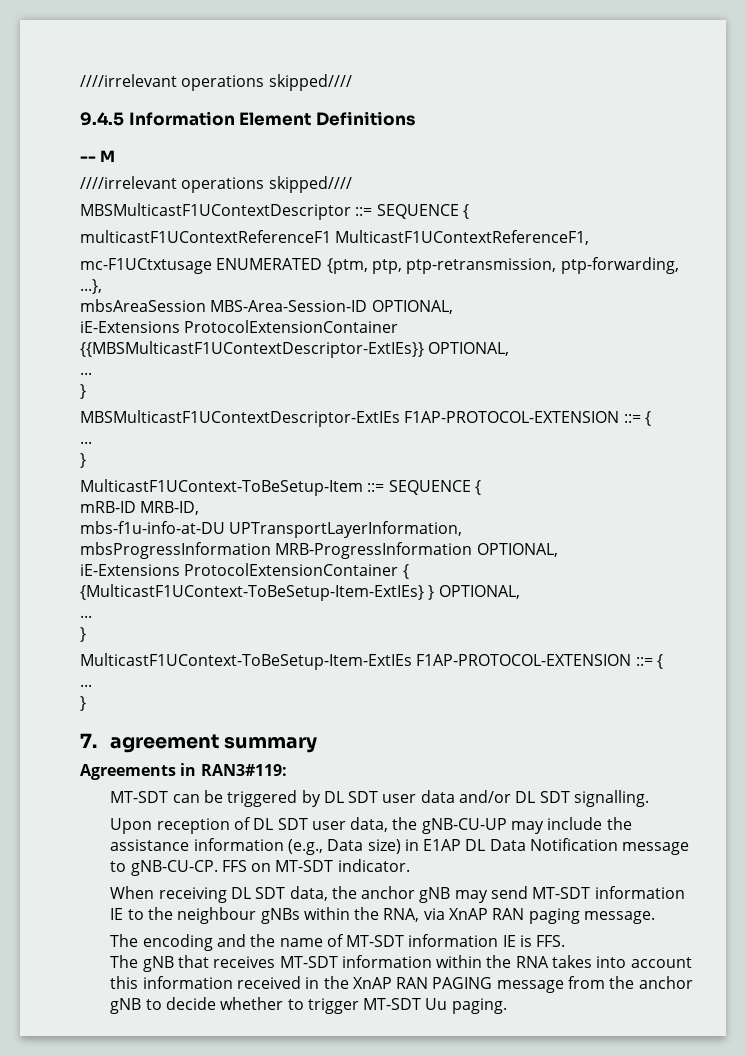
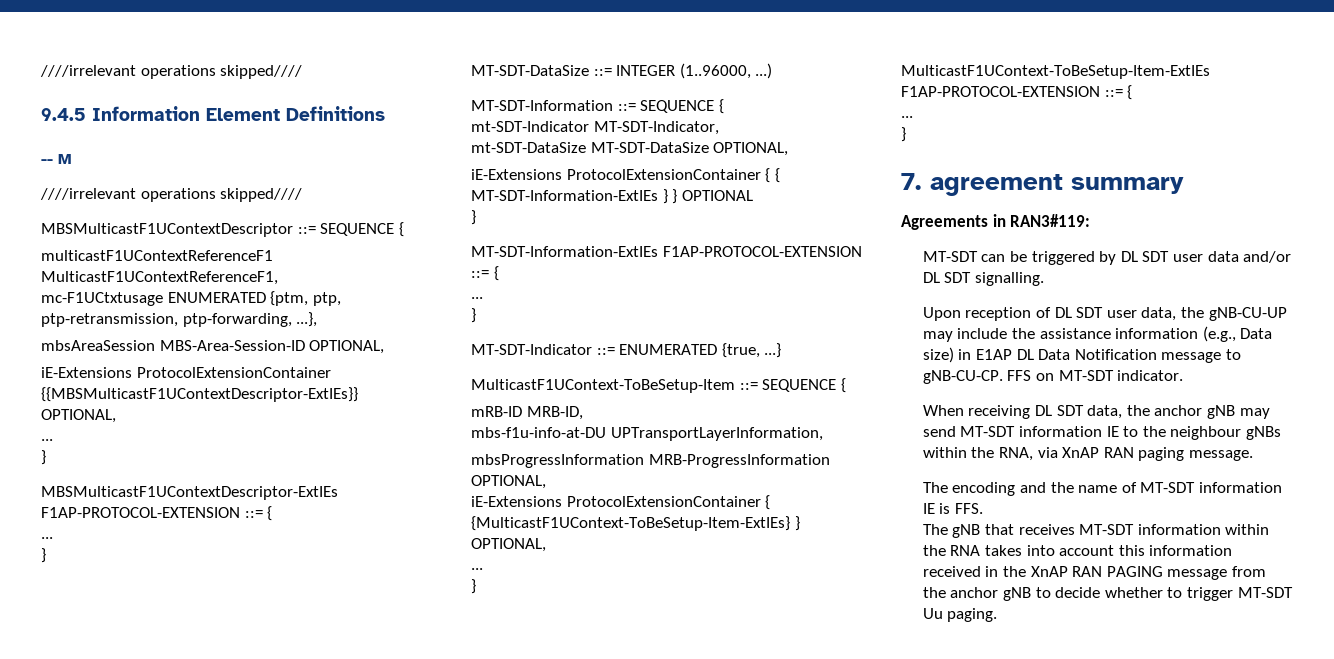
+ MT-SDT-DataSize ::= INTEGER (1..96000, ...)
+ MT-SDT-Information ::= SEQUENCE {
+ mt-SDT-Indicator MT-SDT-Indicator,
+ mt-SDT-DataSize MT-SDT-DataSize OPTIONAL,
+ iE-Extensions ProtocolExtensionContainer { { MT-SDT-Information-ExtIEs } } OPTIONAL
+ }
+ MT-SDT-Information-ExtIEs F1AP-PROTOCOL-EXTENSION ::= {
+ ...
+ }
+ MT-SDT-Indicator ::= ENUMERATED {true, ...}

